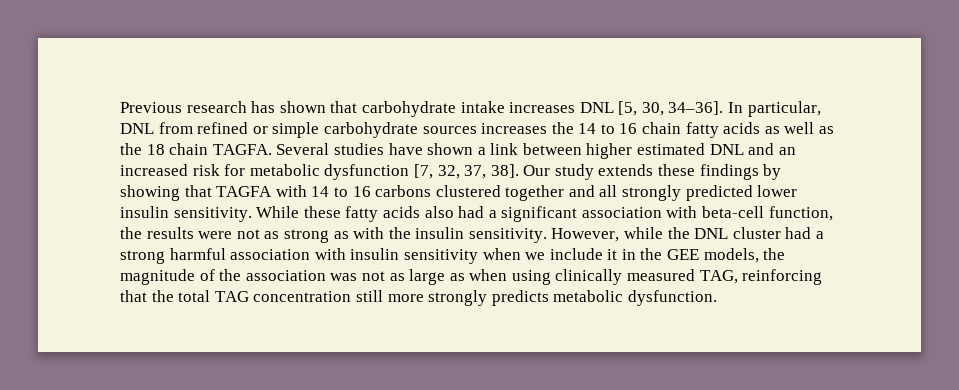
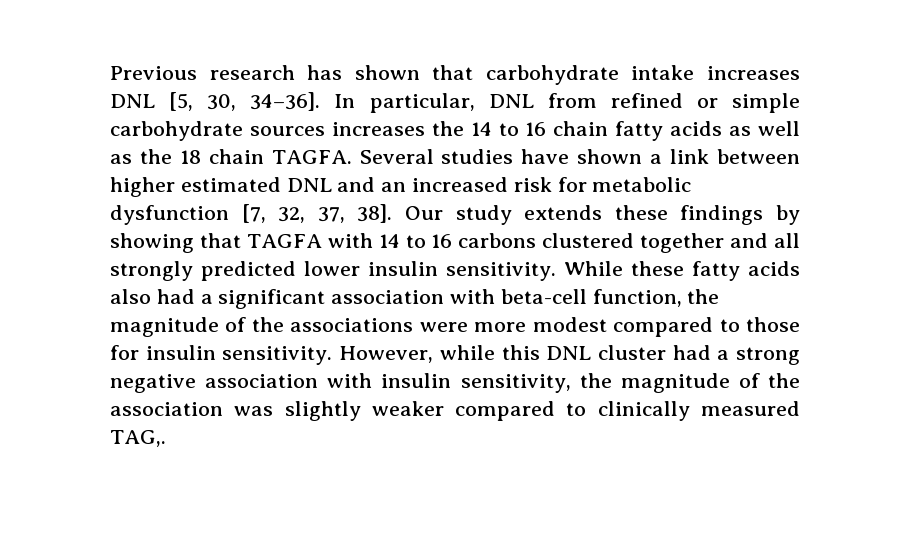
- While these fatty acids also had a significant association with beta-cell function, the results were not as strong as with the insulin sensitivity.
+ While these fatty acids also had a significant association with beta-cell function, the magnitude of the associations were more modest compared to those for insulin sensitivity.
- However, while the DNL cluster had a strong harmful association with insulin sensitivity when we include it in the GEE models, the magnitude of the association was not as large as when using clinically measured TAG, reinforcing that the total TAG concentration still more strongly predicts metabolic dysfunction.
+ However, while this DNL cluster had a strong negative association with insulin sensitivity, the magnitude of the association was slightly weaker compared to clinically measured TAG,.

